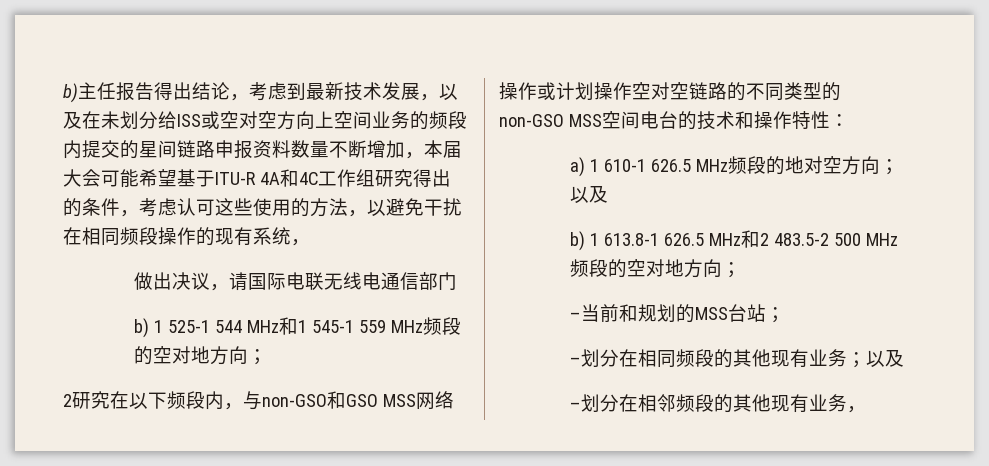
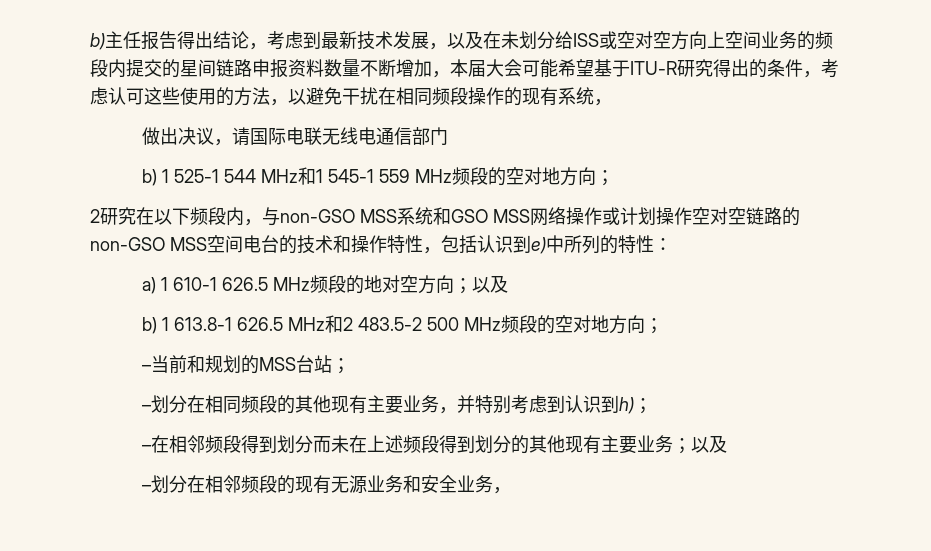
- b)主任报告得出结论，考虑到最新技术发展，以及在未划分给ISS或空对空方向上空间业务的频段内提交的星间链路申报资料数量不断增加，本届大会可能希望基于ITU-R 4A和4C工作组研究得出的条件，考虑认可这些使用的方法，以避免干扰在相同频段操作的现有系统，
+ b)主任报告得出结论，考虑到最新技术发展，以及在未划分给ISS或空对空方向上空间业务的频段内提交的星间链路申报资料数量不断增加，本届大会可能希望基于ITU-R研究得出的条件，考虑认可这些使用的方法，以避免干扰在相同频段操作的现有系统，
- 2研究在以下频段内，与non-GSO和GSO MSS网络操作或计划操作空对空链路的不同类型的non-GSO MSS空间电台的技术和操作特性：
+ 2研究在以下频段内，与non-GSO MSS系统和GSO MSS网络操作或计划操作空对空链路的non-GSO MSS空间电台的技术和操作特性，包括认识到e)中所列的特性：
- –划分在相同频段的其他现有业务；以及
+ –划分在相同频段的其他现有主要业务，并特别考虑到认识到h)；
+ –在相邻频段得到划分而未在上述频段得到划分的其他现有主要业务；以及
- –划分在相邻频段的其他现有业务，
+ –划分在相邻频段的现有无源业务和安全业务，

